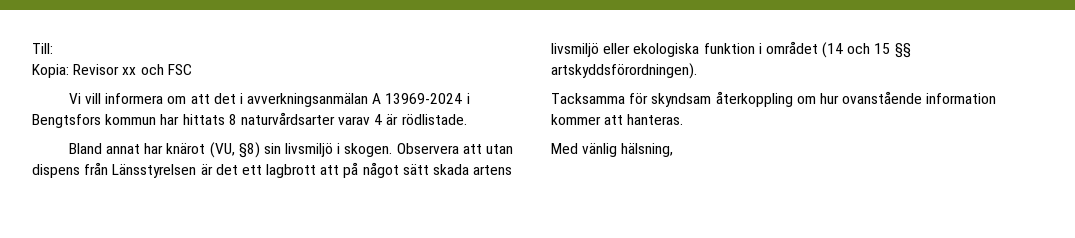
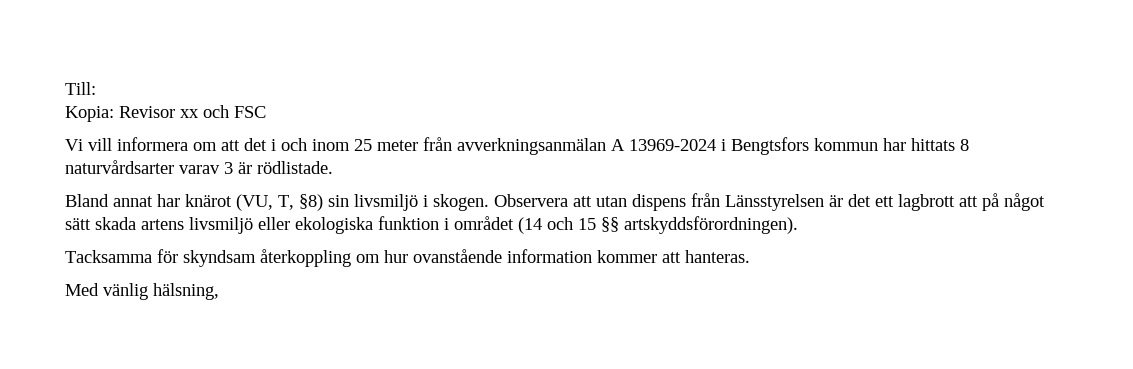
- Vi vill informera om att det i avverkningsanmälan A 13969-2024 i Bengtsfors kommun har hittats 8 naturvårdsarter varav 4 är rödlistade.
+ Vi vill informera om att det i och inom 25 meter från avverkningsanmälan A 13969-2024 i Bengtsfors kommun har hittats 8 naturvårdsarter varav 3 är rödlistade.
- Bland annat har knärot (VU, §8) sin livsmiljö i skogen.
+ Bland annat har knärot (VU, T, §8) sin livsmiljö i skogen.

